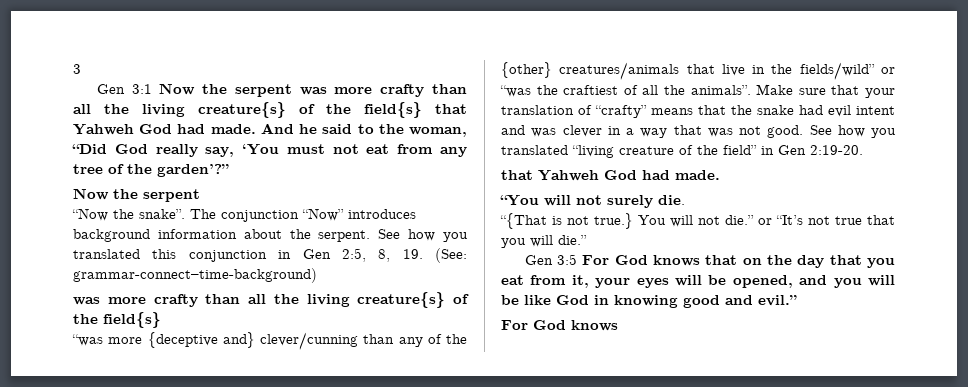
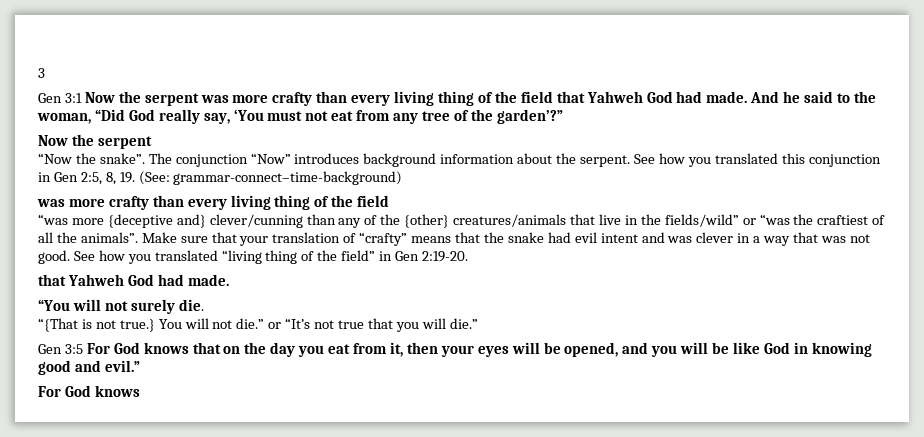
- Gen 3:1 Now the serpent was more crafty than all the living creature{s} of the field{s} that Yahweh God had made.
+ Gen 3:1 Now the serpent was more crafty than every living thing of the field that Yahweh God had made.
  See how you translated this conjunction in Gen 2:5, 8, 19. (See: grammar-connect–time-background)
- was more crafty than all the living creature{s} of the field{s}
+ was more crafty than every living thing of the field
- See how you translated “living creature of the field” in Gen 2:19-20.
+ See how you translated “living thing of the field” in Gen 2:19-20.
- Gen 3:5 For God knows that on the day that you eat from it, your eyes will be opened, and you will be like God in knowing good and evil.”
+ Gen 3:5 For God knows that on the day you eat from it, then your eyes will be opened, and you will be like God in knowing good and evil.”

